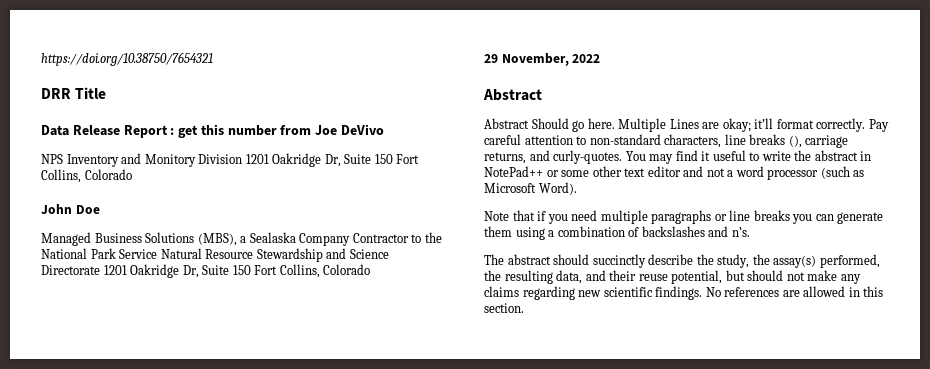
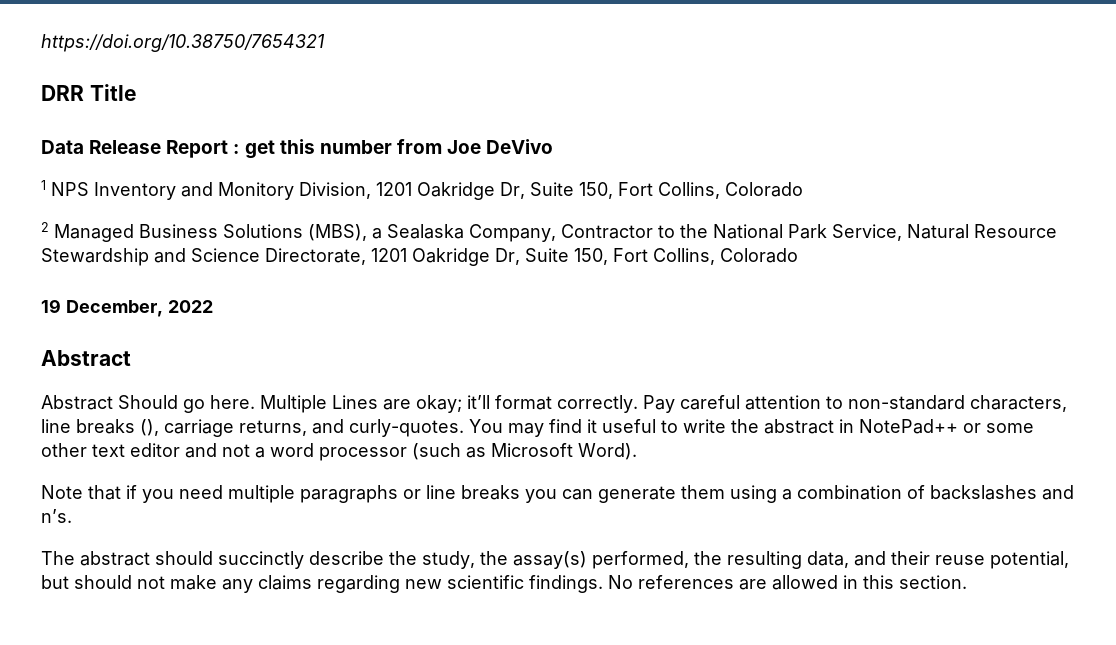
- NPS Inventory and Monitory Division 1201 Oakridge Dr, Suite 150 Fort Collins, Colorado
- John Doe
- Managed Business Solutions (MBS), a Sealaska Company Contractor to the National Park Service Natural Resource Stewardship and Science Directorate 1201 Oakridge Dr, Suite 150 Fort Collins, Colorado
- 29 November, 2022
+ 1 NPS Inventory and Monitory Division, 1201 Oakridge Dr, Suite 150, Fort Collins, Colorado
+ 2 Managed Business Solutions (MBS), a Sealaska Company, Contractor to the National Park Service, Natural Resource Stewardship and Science Directorate, 1201 Oakridge Dr, Suite 150, Fort Collins, Colorado
+ 19 December, 2022

